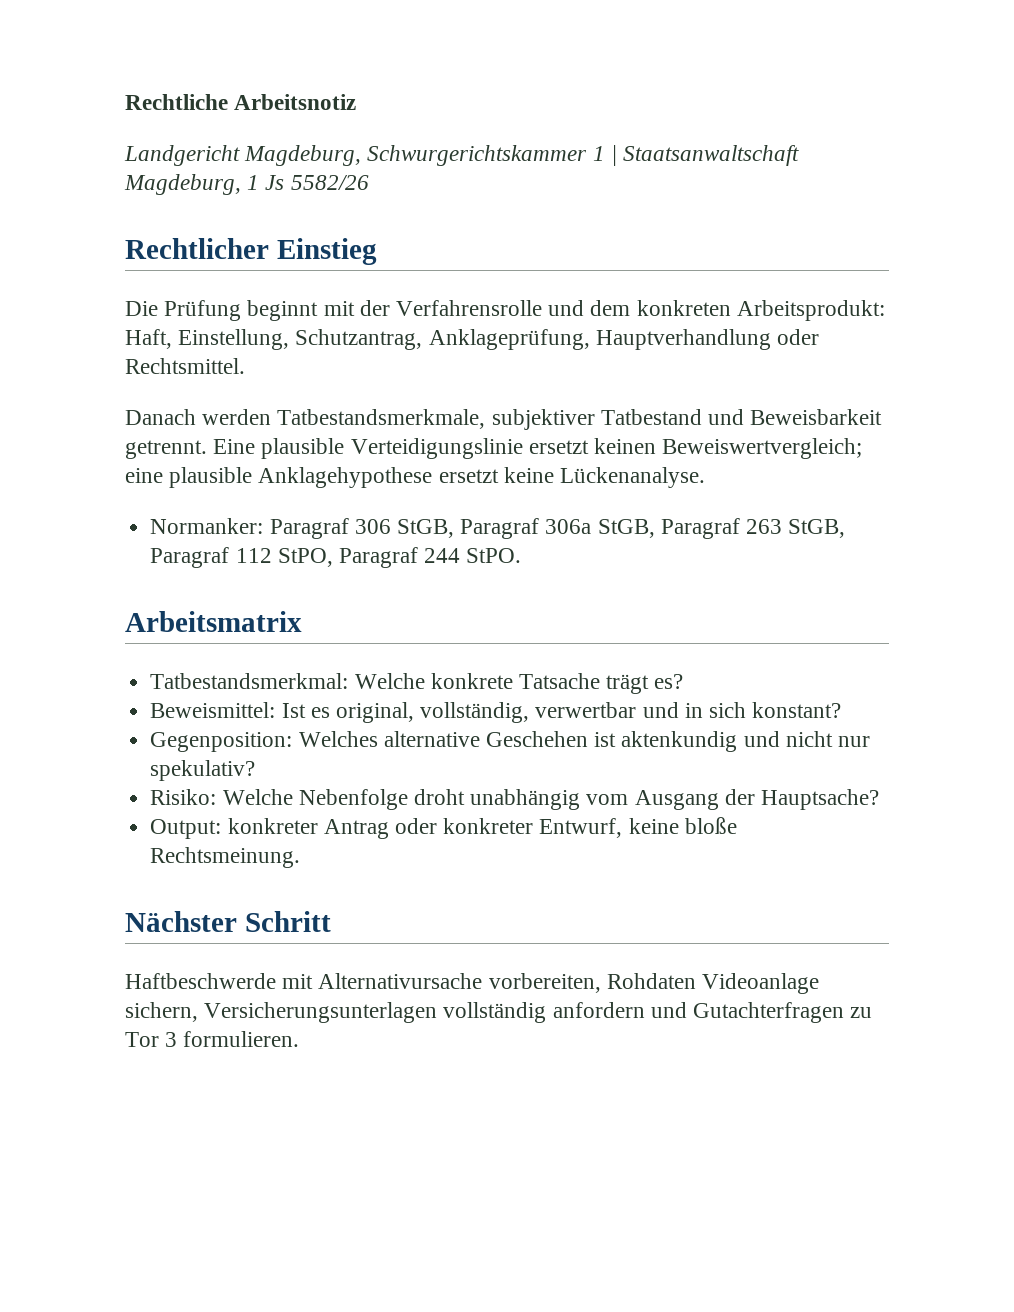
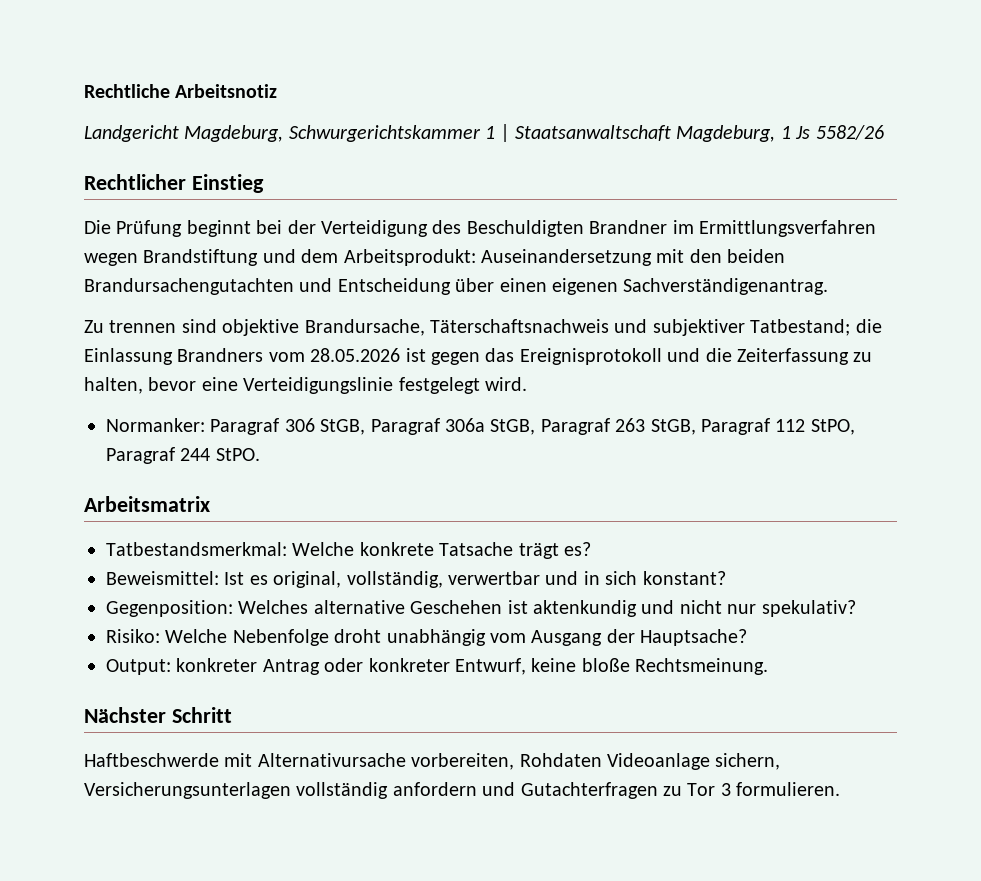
- Die Prüfung beginnt mit der Verfahrensrolle und dem konkreten Arbeitsprodukt: Haft, Einstellung, Schutzantrag, Anklageprüfung, Hauptverhandlung oder Rechtsmittel.
- Danach werden Tatbestandsmerkmale, subjektiver Tatbestand und Beweisbarkeit getrennt. Eine plausible Verteidigungslinie ersetzt keinen Beweiswertvergleich; eine plausible Anklagehypothese ersetzt keine Lückenanalyse.
+ Die Prüfung beginnt bei der Verteidigung des Beschuldigten Brandner im Ermittlungsverfahren wegen Brandstiftung und dem Arbeitsprodukt: Auseinandersetzung mit den beiden Brandursachengutachten und Entscheidung über einen eigenen Sachverständigenantrag.
+ Zu trennen sind objektive Brandursache, Täterschaftsnachweis und subjektiver Tatbestand; die Einlassung Brandners vom 28.05.2026 ist gegen das Ereignisprotokoll und die Zeiterfassung zu halten, bevor eine Verteidigungslinie festgelegt wird.

